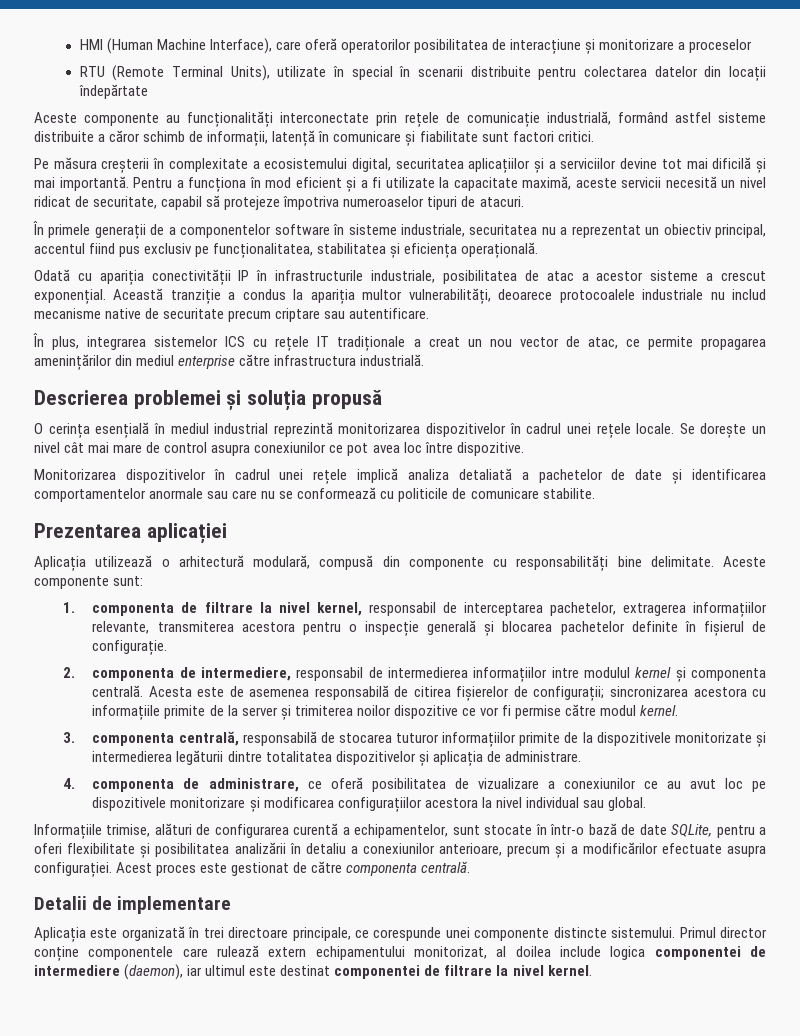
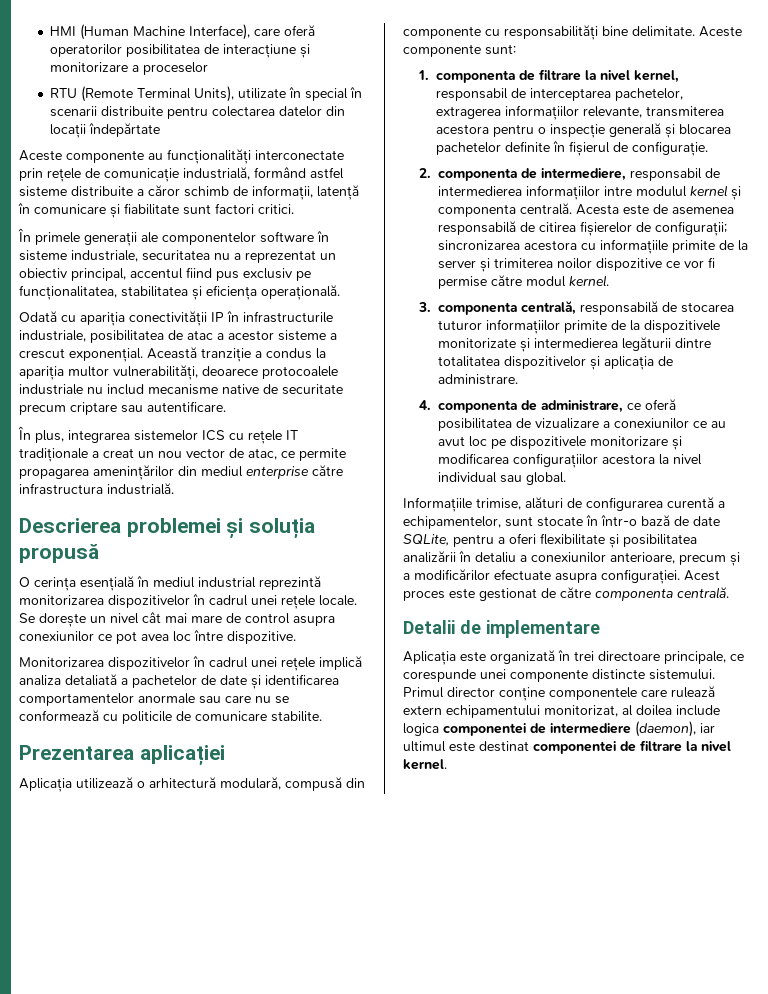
- Pe măsura creșterii în complexitate a ecosistemului digital, securitatea aplicațiilor și a serviciilor devine tot mai dificilă și mai importantă. Pentru a funcționa în mod eficient și a fi utilizate la capacitate maximă, aceste servicii necesită un nivel ridicat de securitate, capabil să protejeze împotriva numeroaselor tipuri de atacuri.
- În primele generații de a componentelor software în sisteme industriale, securitatea nu a reprezentat un obiectiv principal, accentul fiind pus exclusiv pe funcționalitatea, stabilitatea și eficiența operațională.
+ În primele generații ale componentelor software în sisteme industriale, securitatea nu a reprezentat un obiectiv principal, accentul fiind pus exclusiv pe funcționalitatea, stabilitatea și eficiența operațională.

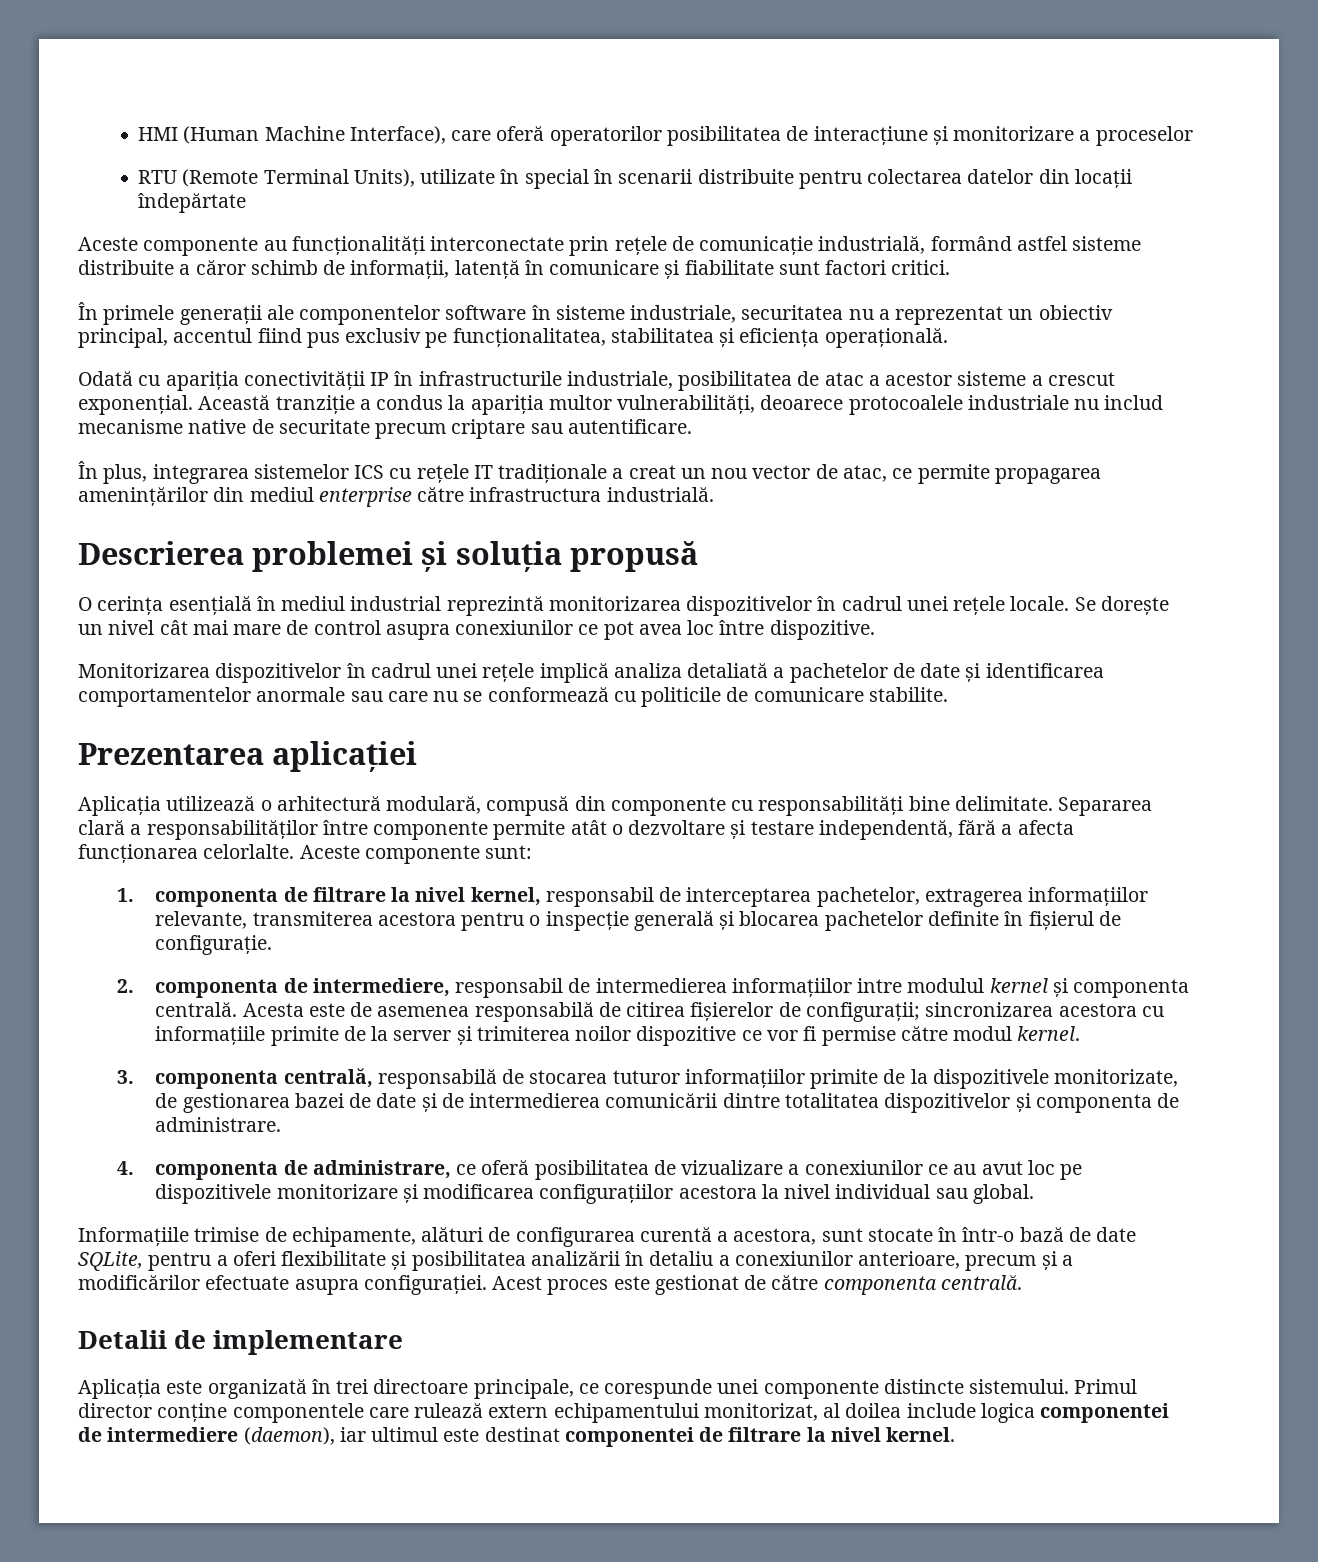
+ Separarea clară a responsabilităților între componente permite atât o dezvoltare și testare independentă, fără a afecta funcționarea celorlalte.
- 3. componenta centrală, responsabilă de stocarea tuturor informațiilor primite de la dispozitivele monitorizate și intermedierea legăturii dintre totalitatea dispozitivelor și aplicația de administrare.
+ 3. componenta centrală, responsabilă de stocarea tuturor informațiilor primite de la dispozitivele monitorizate, de gestionarea bazei de date și de intermedierea comunicării dintre totalitatea dispozitivelor și componenta de administrare.
- Informațiile trimise, alături de configurarea curentă a echipamentelor, sunt stocate în într-o bază de date SQLite, pentru a oferi flexibilitate și posibilitatea analizării în detaliu a conexiunilor anterioare, precum și a modificărilor efectuate asupra configurației.
+ Informațiile trimise de echipamente, alături de configurarea curentă a acestora, sunt stocate în într-o bază de date SQLite, pentru a oferi flexibilitate și posibilitatea analizării în detaliu a conexiunilor anterioare, precum și a modificărilor efectuate asupra configurației.

